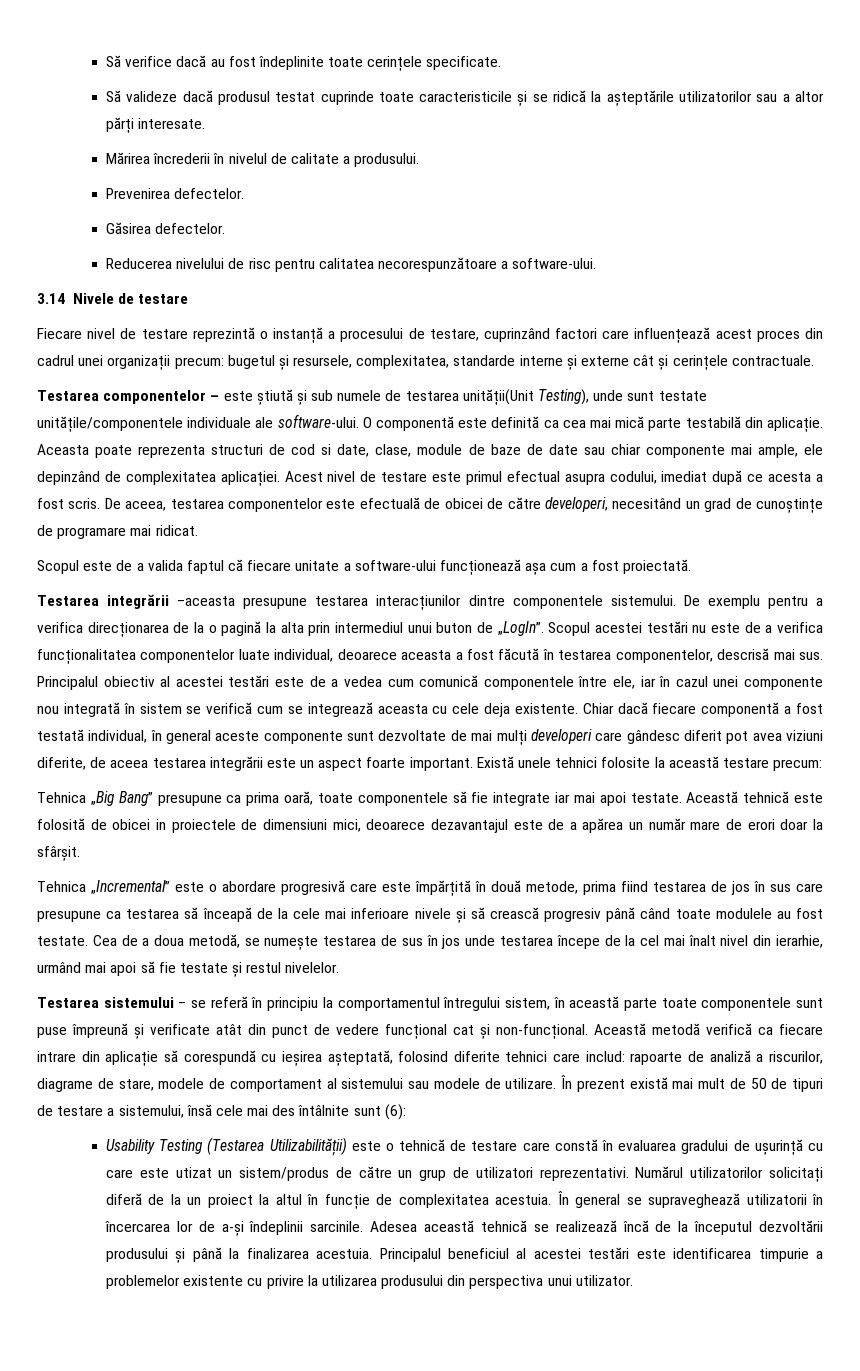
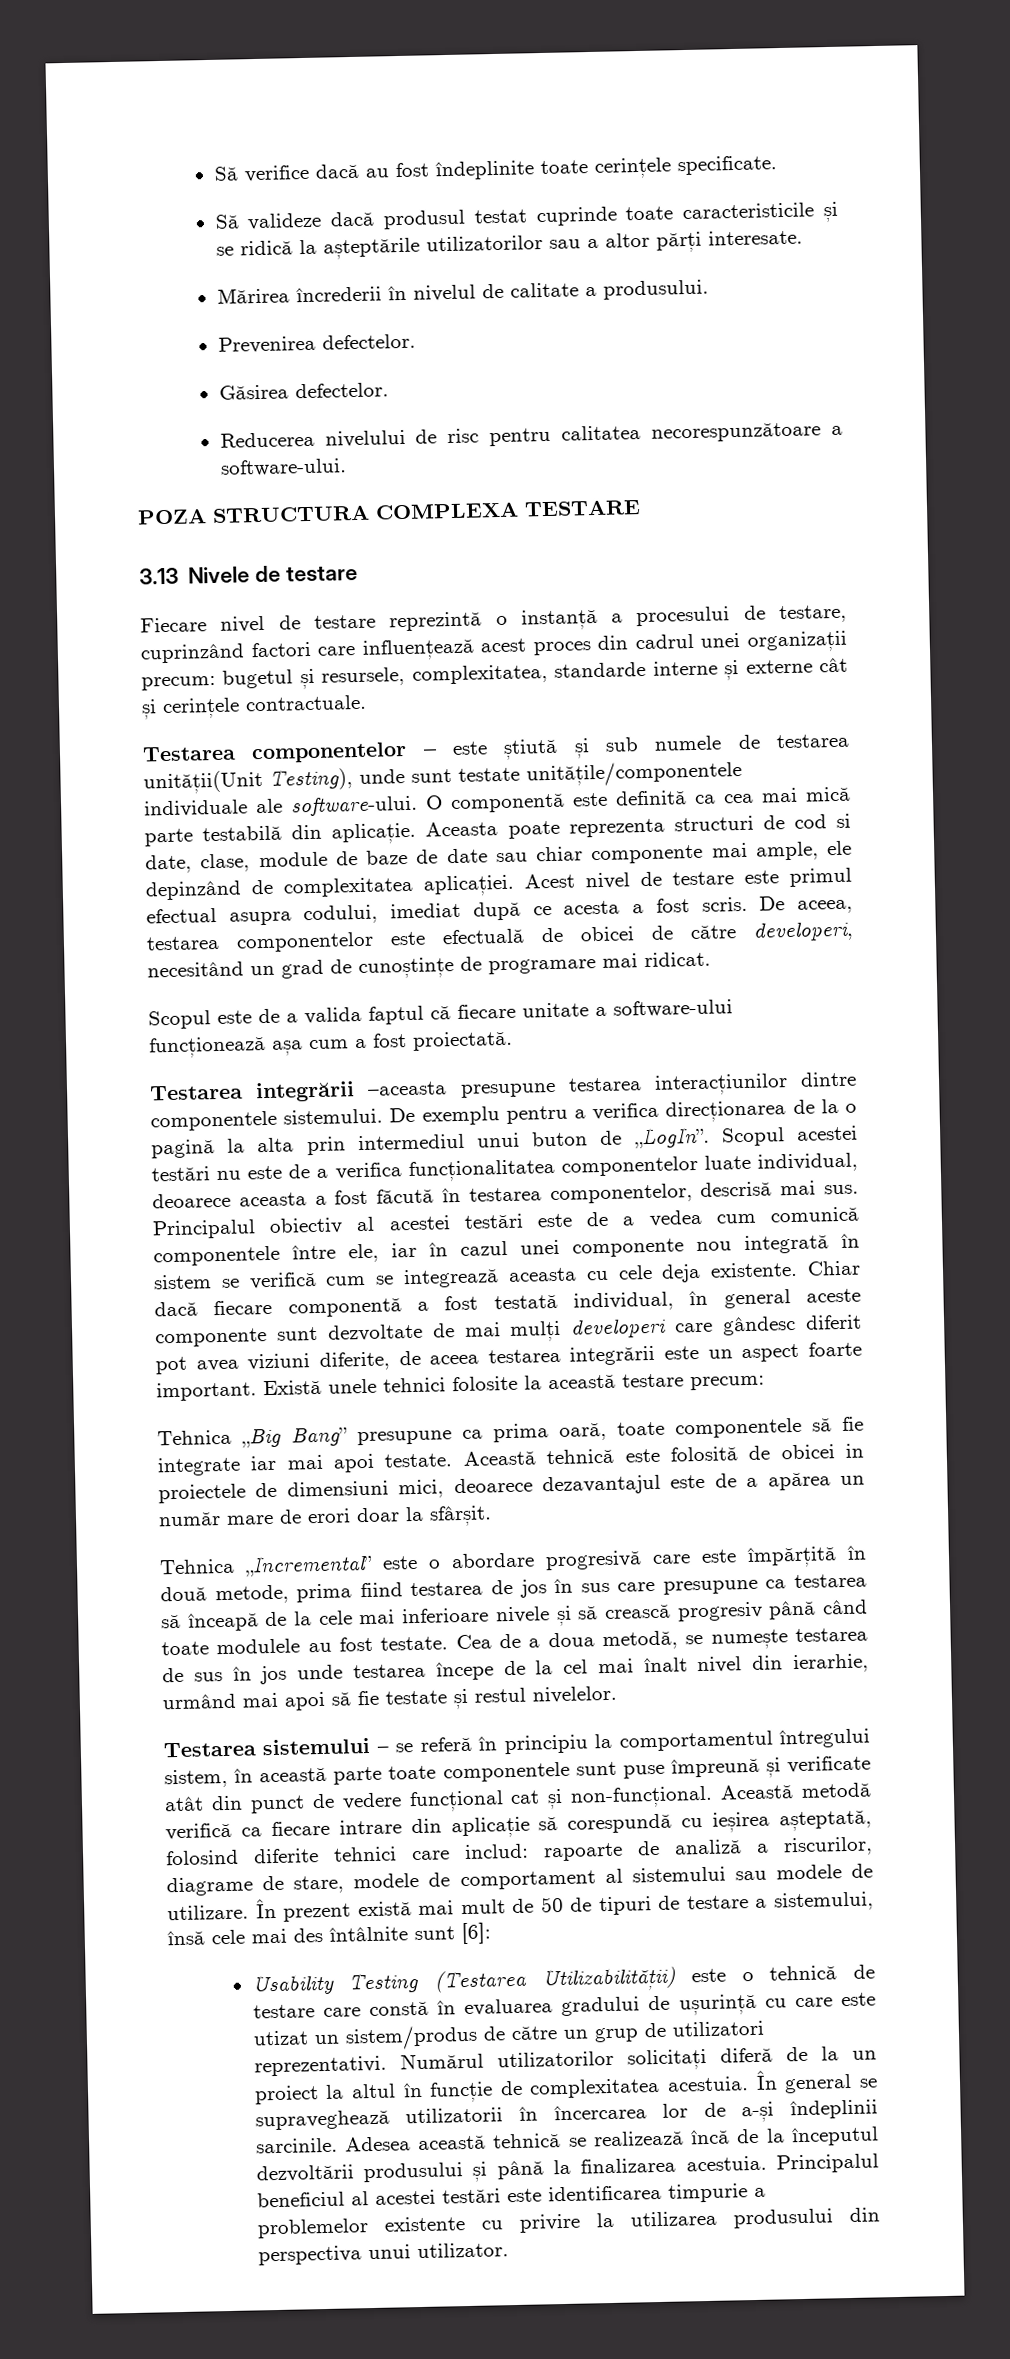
- 3.14 Nivele de testare
+ POZA STRUCTURA COMPLEXA TESTARE
+ 3.13 Nivele de testare
- În prezent există mai mult de 50 de tipuri de testare a sistemului, însă cele mai des întâlnite sunt (6):
+ În prezent există mai mult de 50 de tipuri de testare a sistemului, însă cele mai des întâlnite sunt [6]:

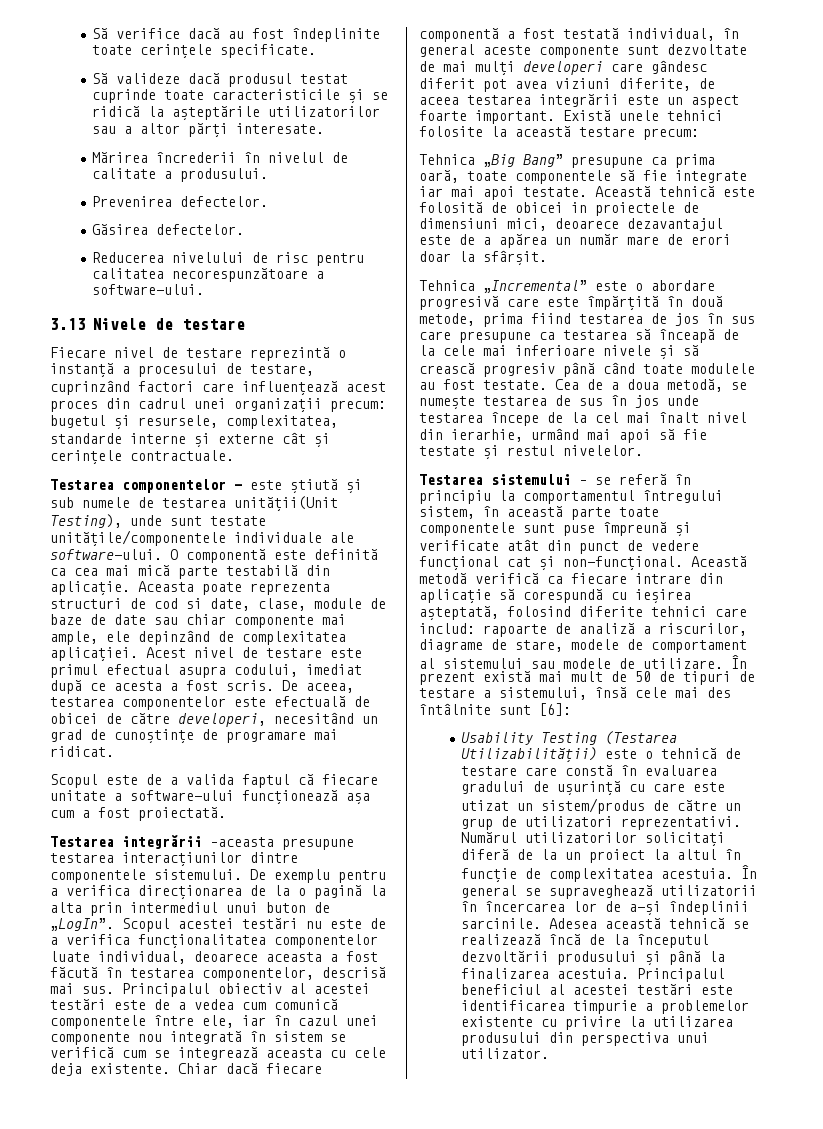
- POZA STRUCTURA COMPLEXA TESTARE

